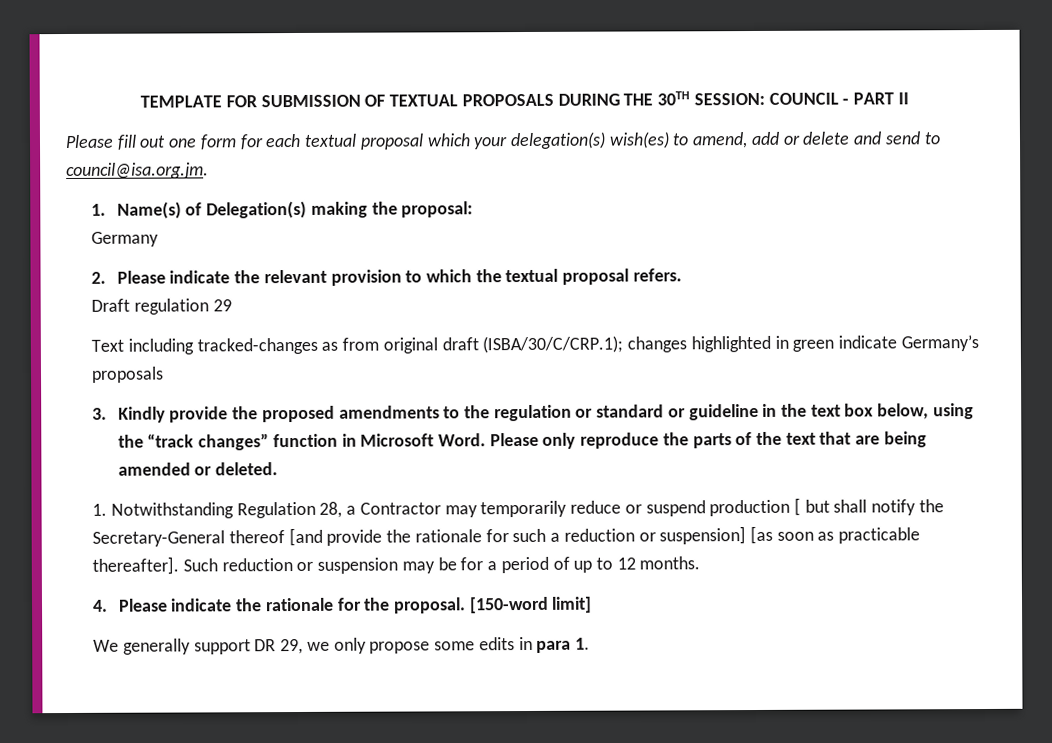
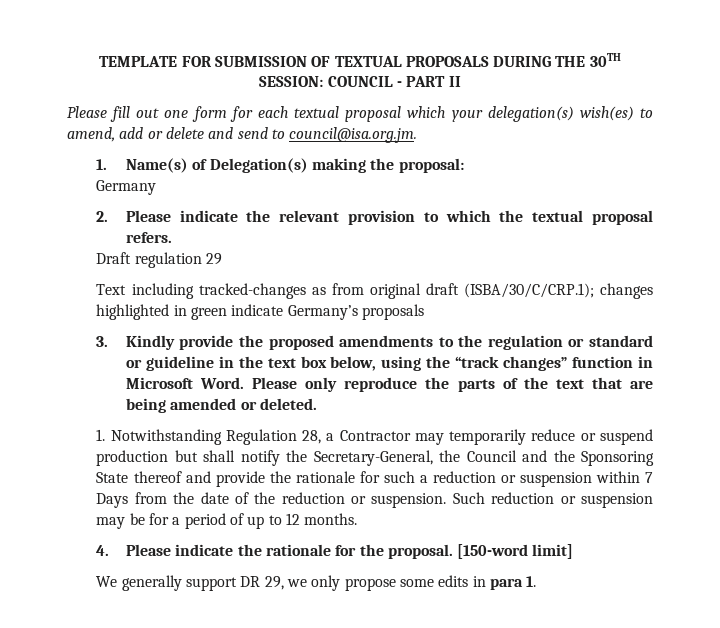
- 1. Notwithstanding Regulation 28, a Contractor may temporarily reduce or suspend production [ but shall notify the Secretary-General thereof [and provide the rationale for such a reduction or suspension] [as soon as practicable thereafter].
+ 1. Notwithstanding Regulation 28, a Contractor may temporarily reduce or suspend production but shall notify the Secretary-General, the Council and the Sponsoring State thereof and provide the rationale for such a reduction or suspension within 7 Days from the date of the reduction or suspension.

